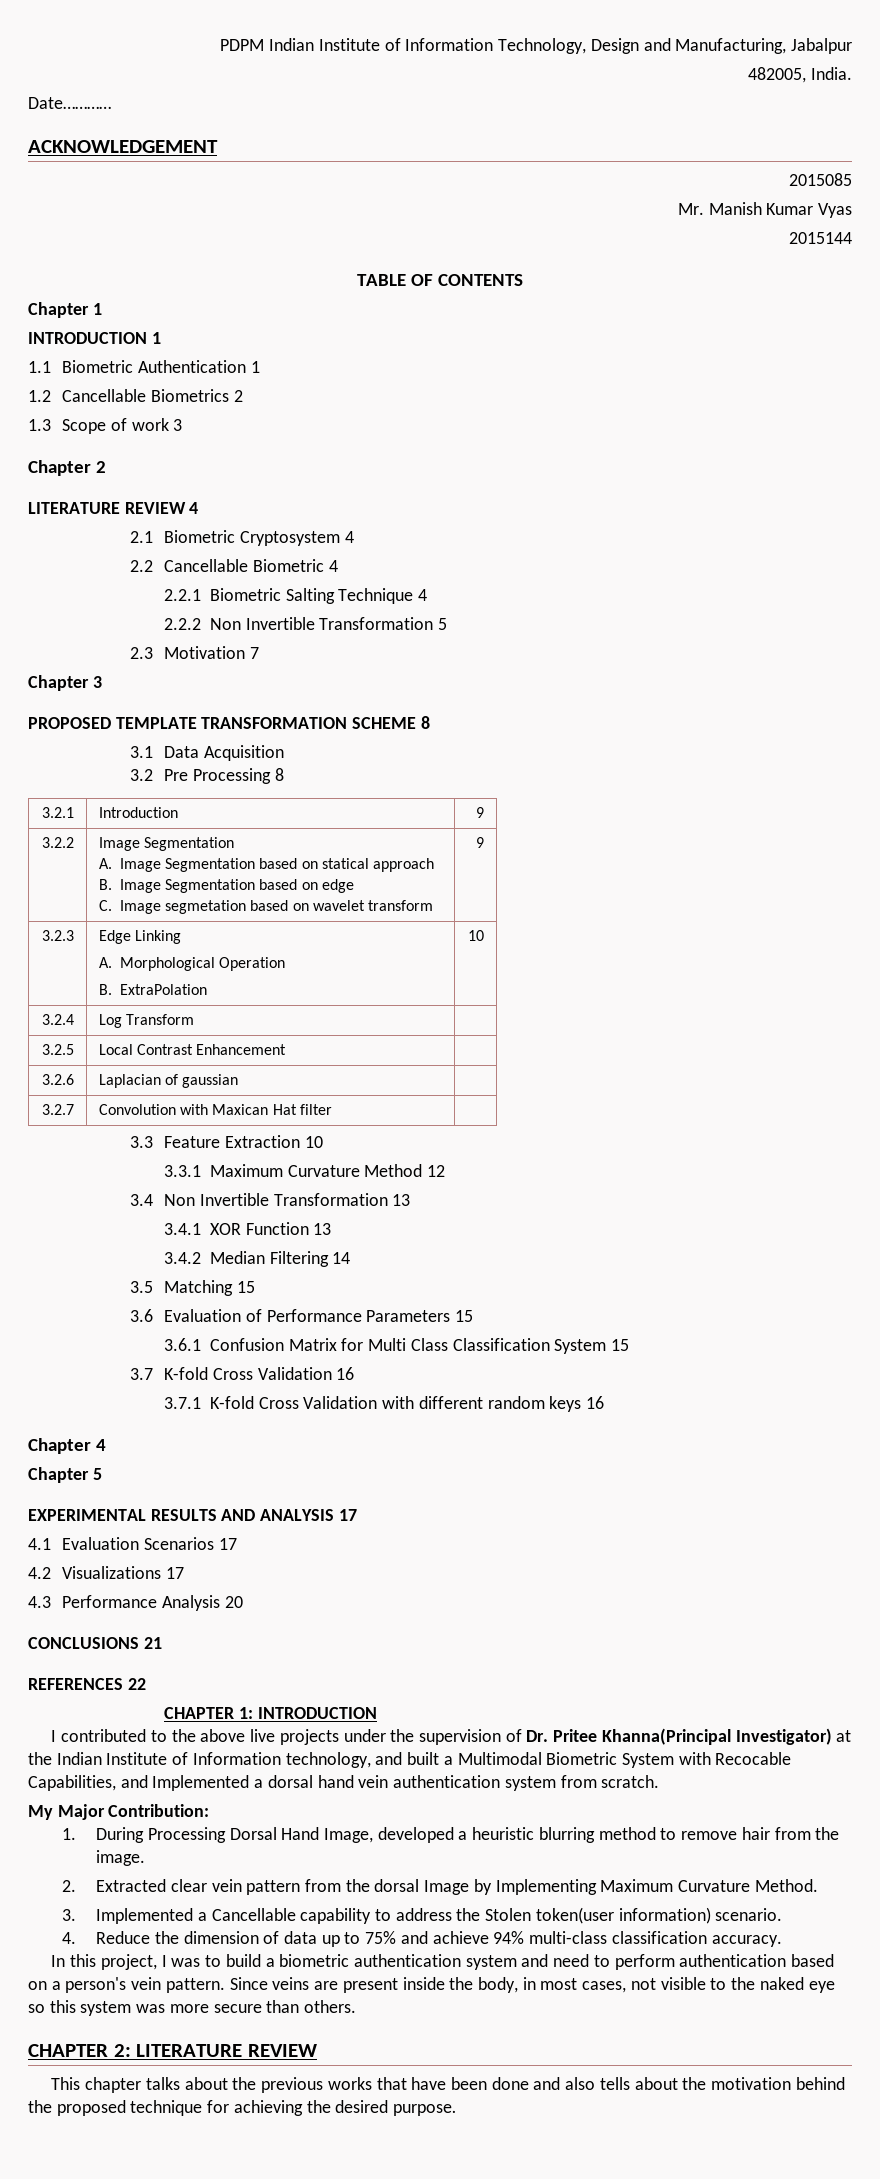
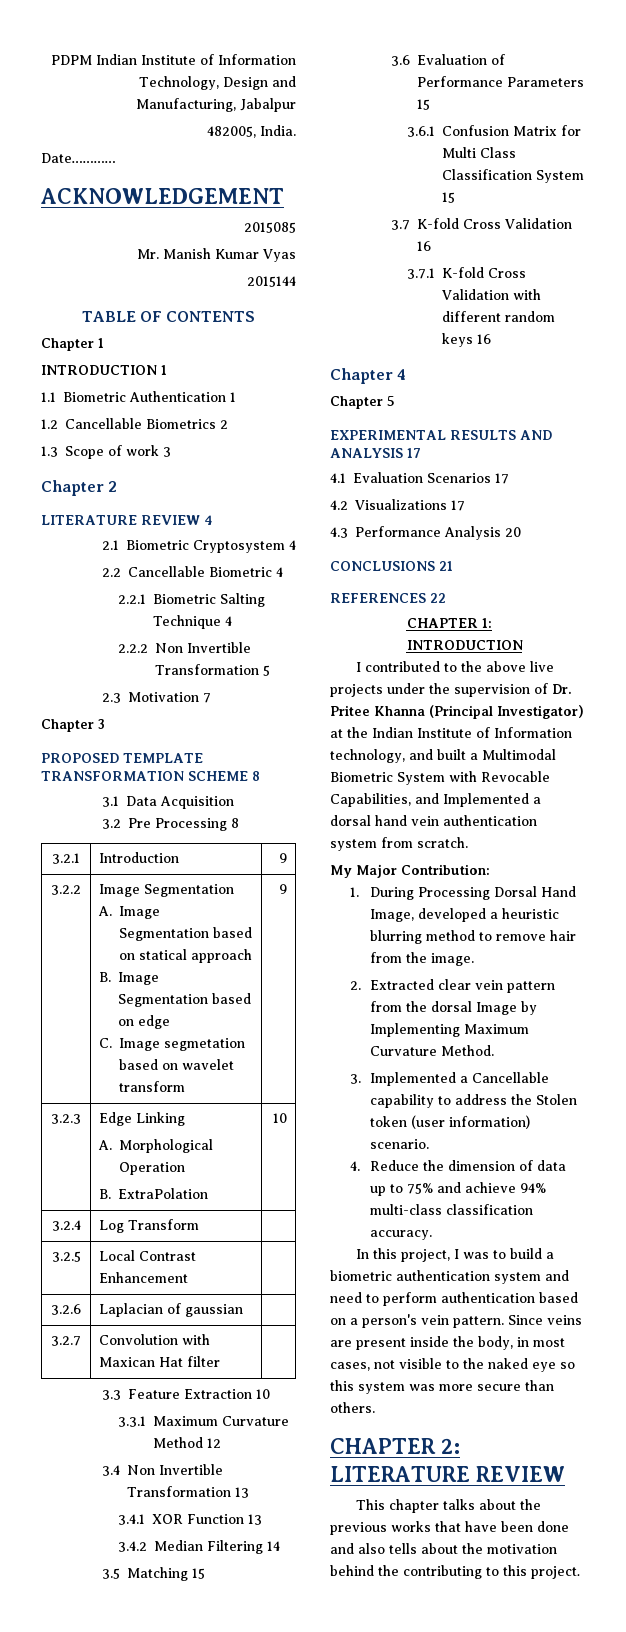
- I contributed to the above live projects under the supervision of Dr. Pritee Khanna(Principal Investigator) at the Indian Institute of Information technology, and built a Multimodal Biometric System with Recocable Capabilities, and Implemented a dorsal hand vein authentication system from scratch.
+ I contributed to the above live projects under the supervision of Dr. Pritee Khanna (Principal Investigator) at the Indian Institute of Information technology, and built a Multimodal Biometric System with Revocable Capabilities, and Implemented a dorsal hand vein authentication system from scratch.
- 3. Implemented a Cancellable capability to address the Stolen token(user information) scenario.
+ 3. Implemented a Cancellable capability to address the Stolen token (user information) scenario.
- This chapter talks about the previous works that have been done and also tells about the motivation behind the proposed technique for achieving the desired purpose.
+ This chapter talks about the previous works that have been done and also tells about the motivation behind the contributing to this project.

